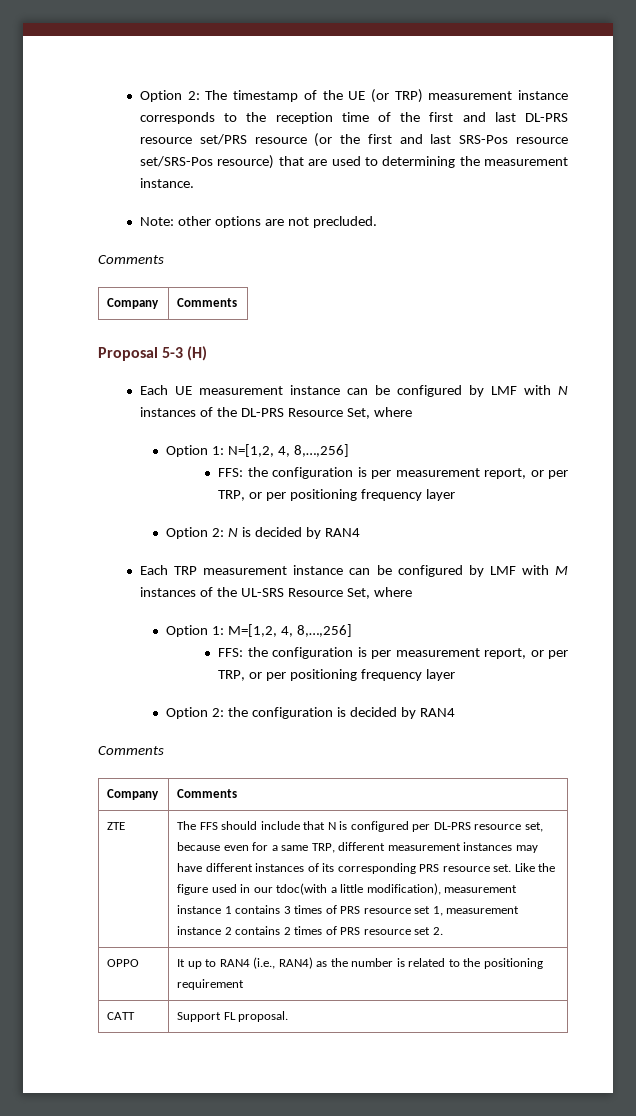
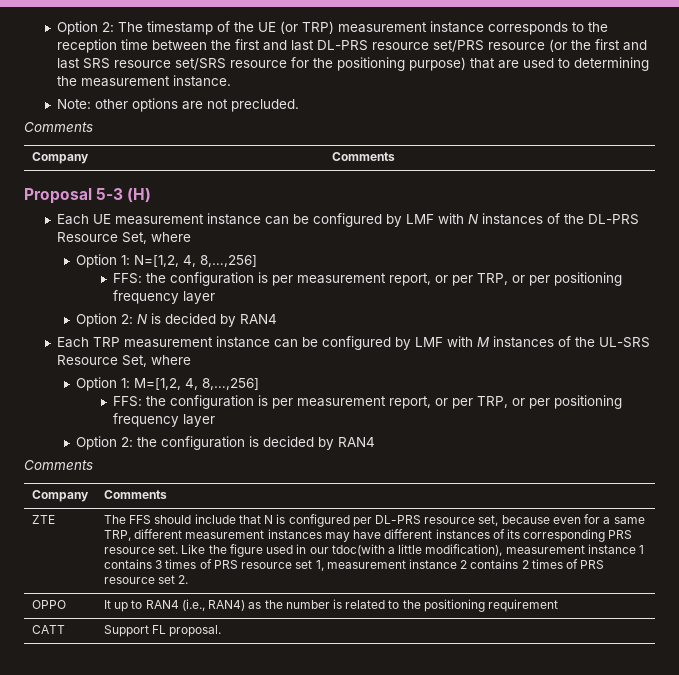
- Option 2: The timestamp of the UE (or TRP) measurement instance corresponds to the reception time of the first and last DL-PRS resource set/PRS resource (or the first and last SRS-Pos resource set/SRS-Pos resource) that are used to determining the measurement instance.
+ Option 2: The timestamp of the UE (or TRP) measurement instance corresponds to the reception time between the first and last DL-PRS resource set/PRS resource (or the first and last SRS resource set/SRS resource for the positioning purpose) that are used to determining the measurement instance.

